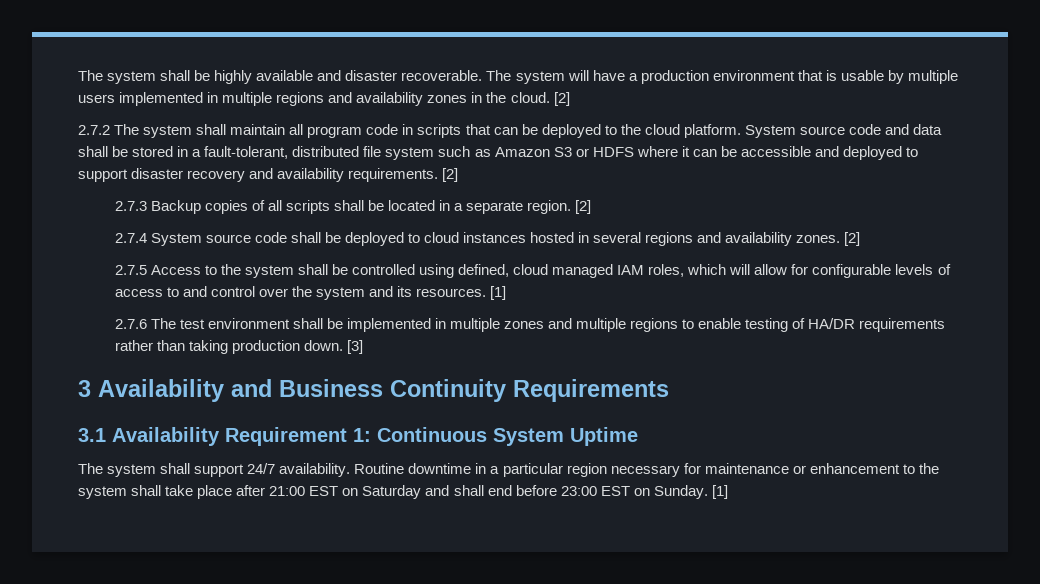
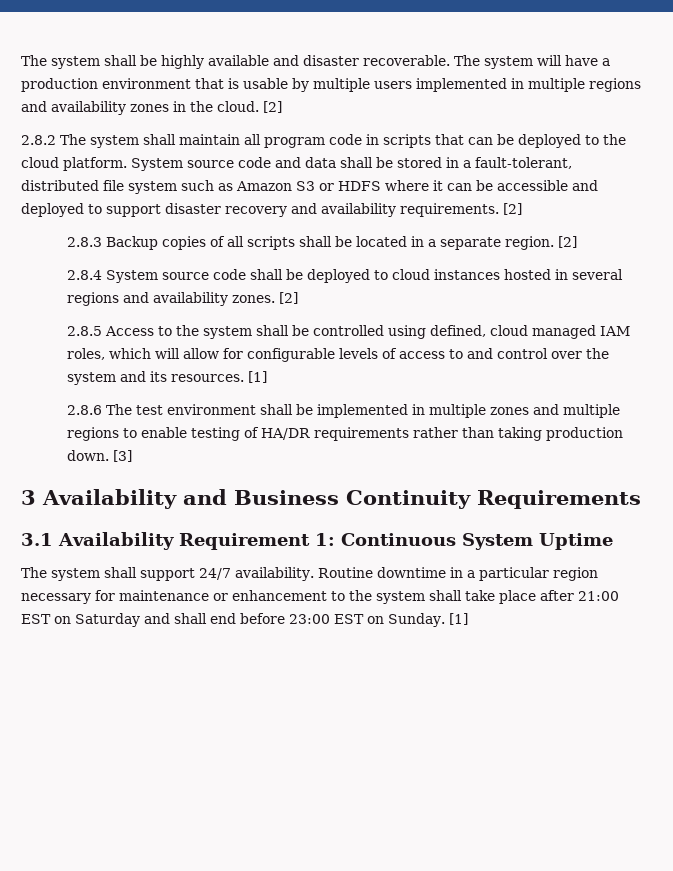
- 2.7.2 The system shall maintain all program code in scripts that can be deployed to the cloud platform.
+ 2.8.2 The system shall maintain all program code in scripts that can be deployed to the cloud platform.
- 2.7.3 Backup copies of all scripts shall be located in a separate region.
+ 2.8.3 Backup copies of all scripts shall be located in a separate region.
- 2.7.4 System source code shall be deployed to cloud instances hosted in several regions and availability zones.
+ 2.8.4 System source code shall be deployed to cloud instances hosted in several regions and availability zones.
- 2.7.5 Access to the system shall be controlled using defined, cloud managed IAM roles, which will allow for configurable levels of access to and control over the system and its resources.
+ 2.8.5 Access to the system shall be controlled using defined, cloud managed IAM roles, which will allow for configurable levels of access to and control over the system and its resources.
- 2.7.6 The test environment shall be implemented in multiple zones and multiple regions to enable testing of HA/DR requirements rather than taking production down.
+ 2.8.6 The test environment shall be implemented in multiple zones and multiple regions to enable testing of HA/DR requirements rather than taking production down.

